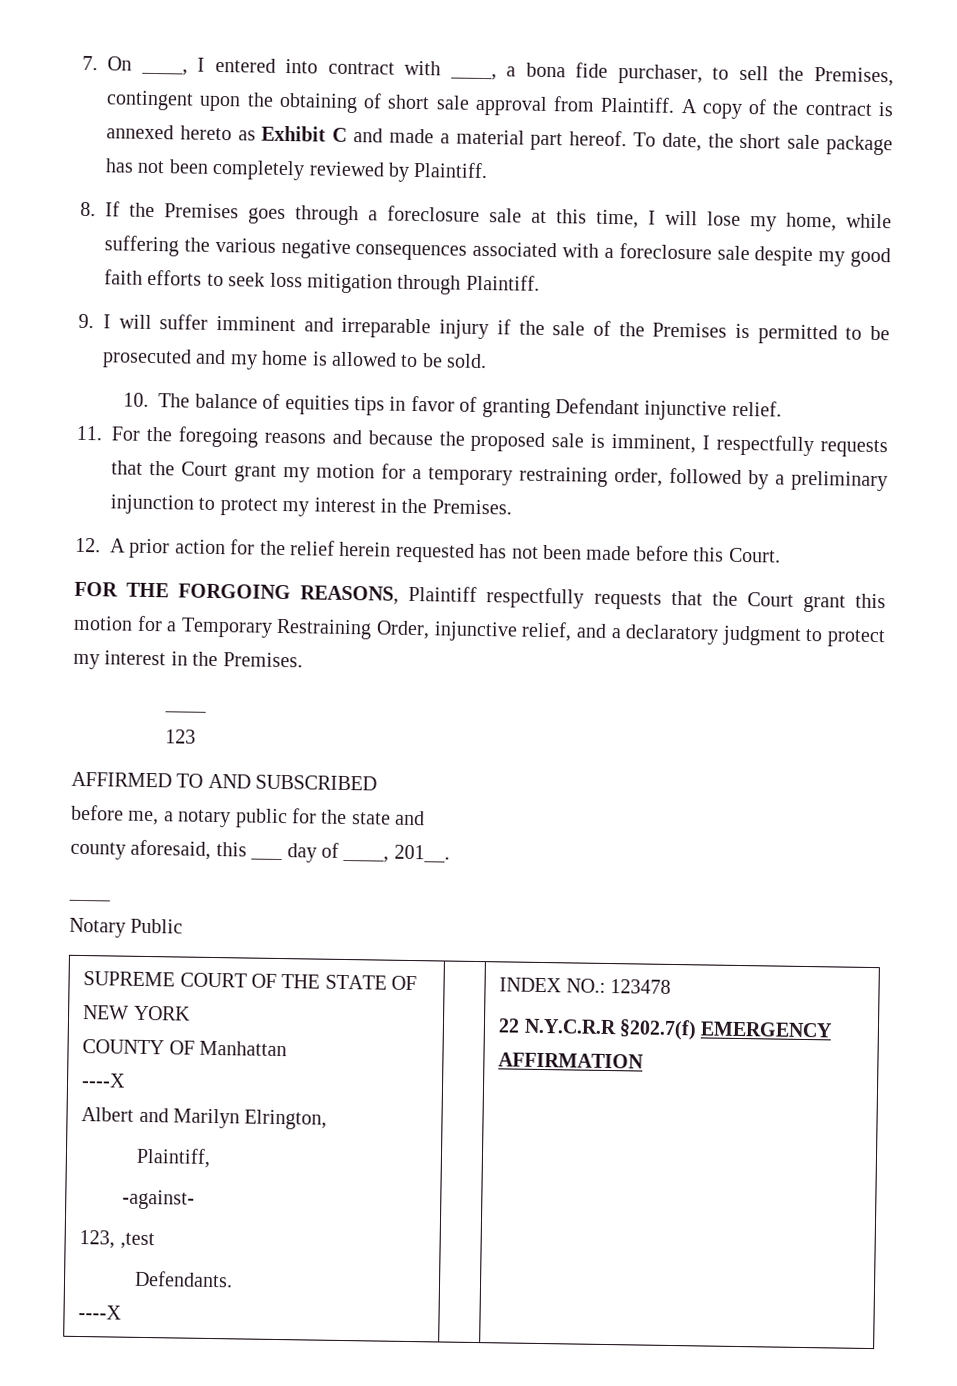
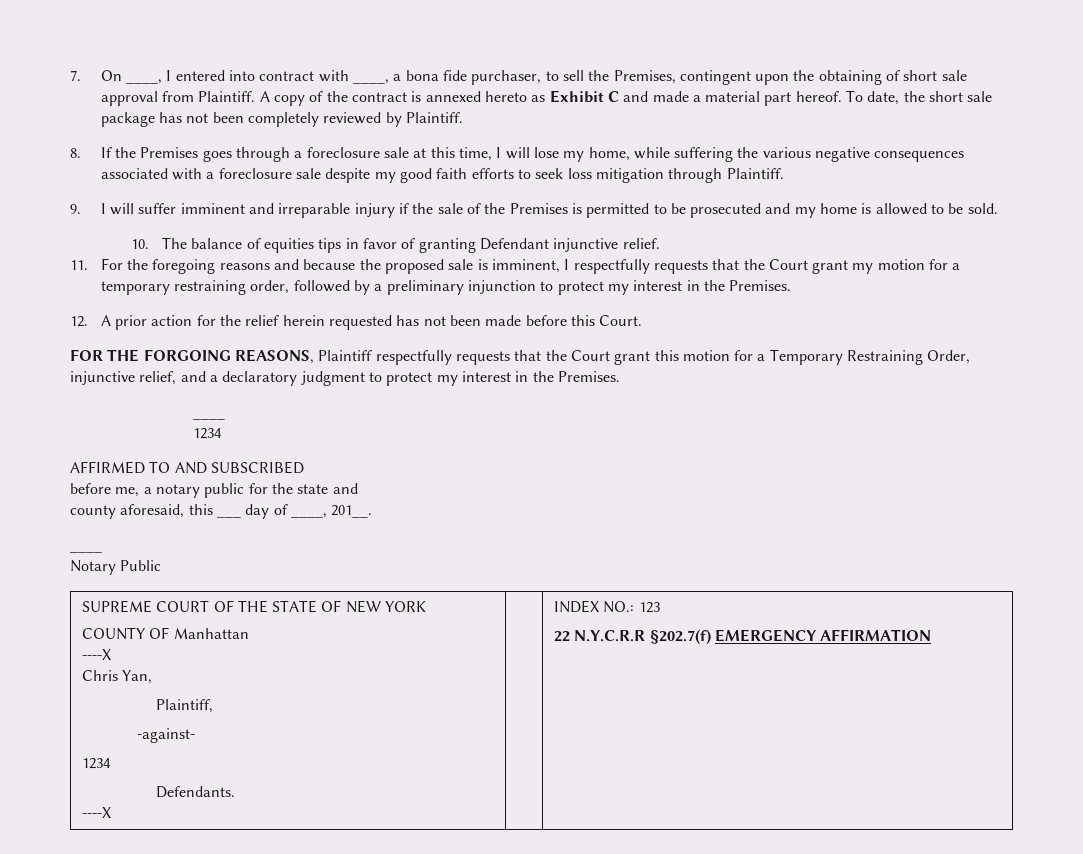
  FOR THE FORGOING REASONS, Plaintiff respectfully requests that the Court grant this motion for a Temporary Restraining Order, injunctive relief, and a declaratory judgment to protect my interest in the Premises.
  ____
- 123
+ 1234
  SUPREME COURT OF THE STATE OF NEW YORK
  COUNTY OF Manhattan
  ----X
- Albert and Marilyn Elrington,
+ Chris Yan,
  Plaintiff,
  -against-
- 123, ,test
+ 1234
  Defendants.
- ----X | | INDEX NO.: 123478
+ ----X | | INDEX NO.: 123

